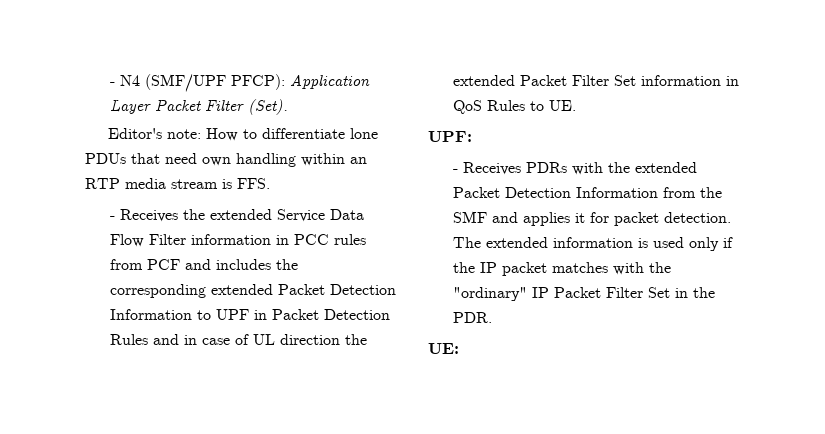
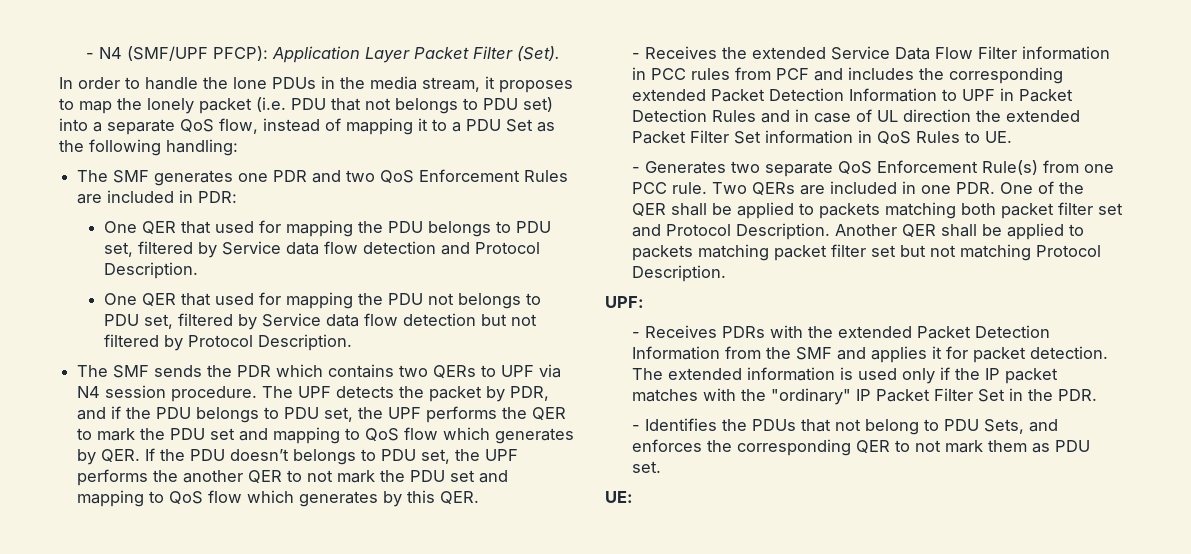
- Editor's note: How to differentiate lone PDUs that need own handling within an RTP media stream is FFS.
+ In order to handle the lone PDUs in the media stream, it proposes to map the lonely packet (i.e. PDU that not belongs to PDU set) into a separate QoS flow, instead of mapping it to a PDU Set as the following handling:
+ The SMF generates one PDR and two QoS Enforcement Rules are included in PDR:
+ One QER that used for mapping the PDU belongs to PDU set, filtered by Service data flow detection and Protocol Description.
+ One QER that used for mapping the PDU not belongs to PDU set, filtered by Service data flow detection but not filtered by Protocol Description.
+ The SMF sends the PDR which contains two QERs to UPF via N4 session procedure. The UPF detects the packet by PDR, and if the PDU belongs to PDU set, the UPF performs the QER to mark the PDU set and mapping to QoS flow which generates by QER. If the PDU doesn’t belongs to PDU set, the UPF performs the another QER to not mark the PDU set and mapping to QoS flow which generates by this QER.
+ - Generates two separate QoS Enforcement Rule(s) from one PCC rule. Two QERs are included in one PDR. One of the QER shall be applied to packets matching both packet filter set and Protocol Description. Another QER shall be applied to packets matching packet filter set but not matching Protocol Description.
+ - Identifies the PDUs that not belong to PDU Sets, and enforces the corresponding QER to not mark them as PDU set.

